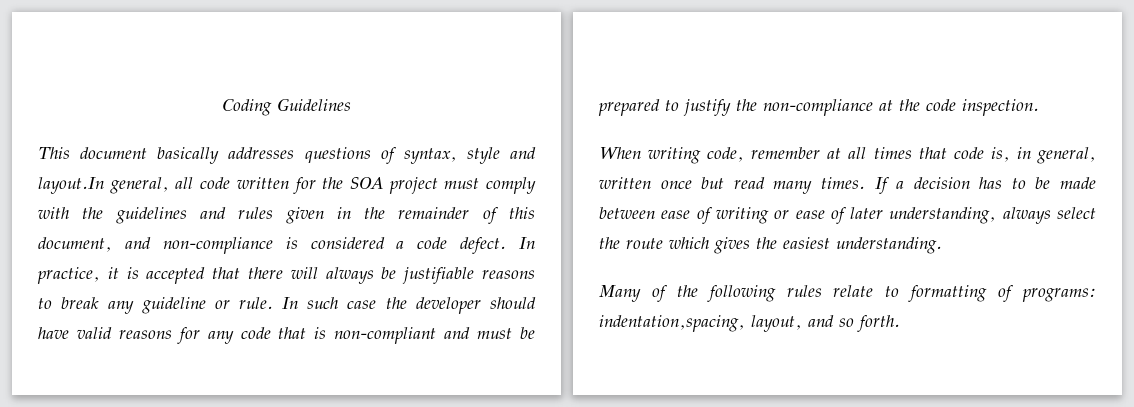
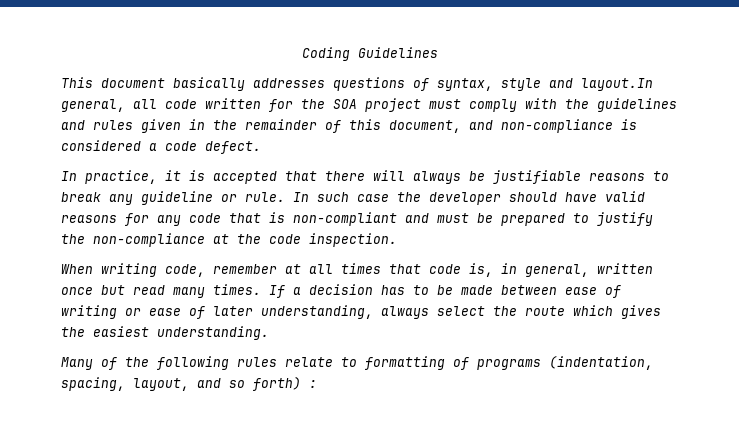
- This document basically addresses questions of syntax, style and layout.In general, all code written for the SOA project must comply with the guidelines and rules given in the remainder of this document, and non-compliance is considered a code defect. In practice, it is accepted that there will always be justifiable reasons to break any guideline or rule.
+ This document basically addresses questions of syntax, style and layout.In general, all code written for the SOA project must comply with the guidelines and rules given in the remainder of this document, and non-compliance is considered a code defect.
+ In practice, it is accepted that there will always be justifiable reasons to break any guideline or rule.
- Many of the following rules relate to formatting of programs: indentation,spacing, layout, and so forth.
+ Many of the following rules relate to formatting of programs (indentation, spacing, layout, and so forth) :

